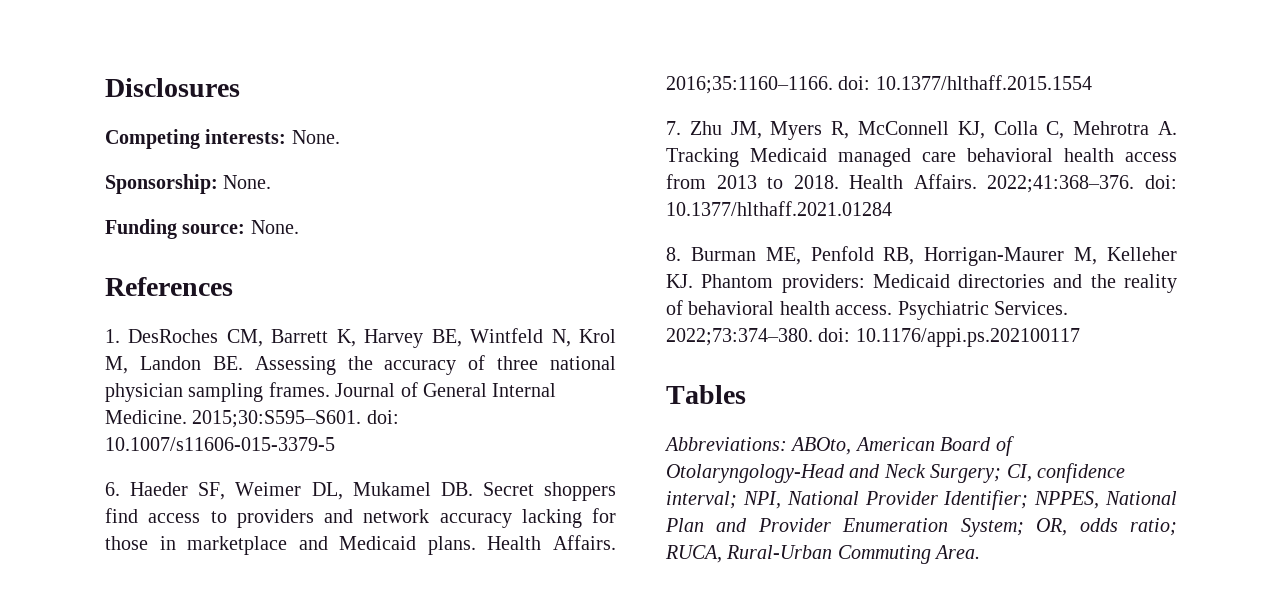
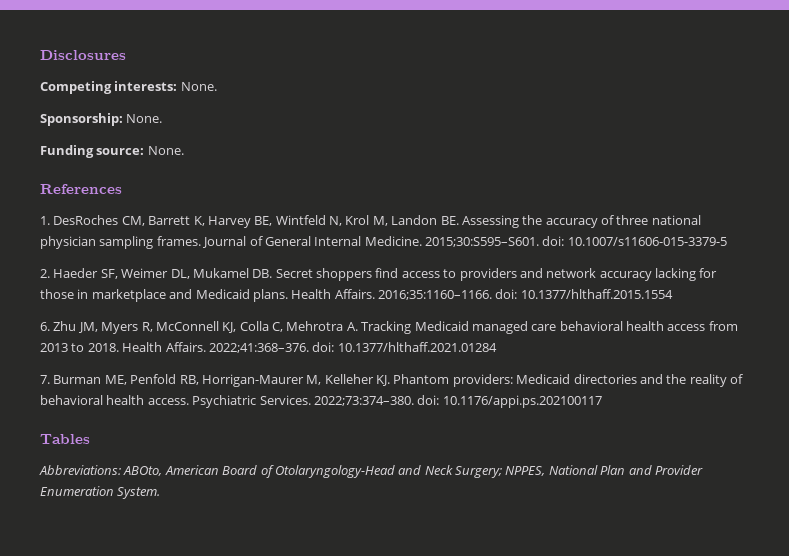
- 6. Haeder SF, Weimer DL, Mukamel DB. Secret shoppers find access to providers and network accuracy lacking for those in marketplace and Medicaid plans.
+ 2. Haeder SF, Weimer DL, Mukamel DB. Secret shoppers find access to providers and network accuracy lacking for those in marketplace and Medicaid plans.
- 7. Zhu JM, Myers R, McConnell KJ, Colla C, Mehrotra A. Tracking Medicaid managed care behavioral health access from 2013 to 2018.
+ 6. Zhu JM, Myers R, McConnell KJ, Colla C, Mehrotra A. Tracking Medicaid managed care behavioral health access from 2013 to 2018.
- 8. Burman ME, Penfold RB, Horrigan-Maurer M, Kelleher KJ. Phantom providers: Medicaid directories and the reality of behavioral health access.
+ 7. Burman ME, Penfold RB, Horrigan-Maurer M, Kelleher KJ. Phantom providers: Medicaid directories and the reality of behavioral health access.
- Abbreviations: ABOto, American Board of Otolaryngology-Head and Neck Surgery; CI, confidence interval; NPI, National Provider Identifier; NPPES, National Plan and Provider Enumeration System; OR, odds ratio; RUCA, Rural-Urban Commuting Area.
+ Abbreviations: ABOto, American Board of Otolaryngology-Head and Neck Surgery; NPPES, National Plan and Provider Enumeration System.

